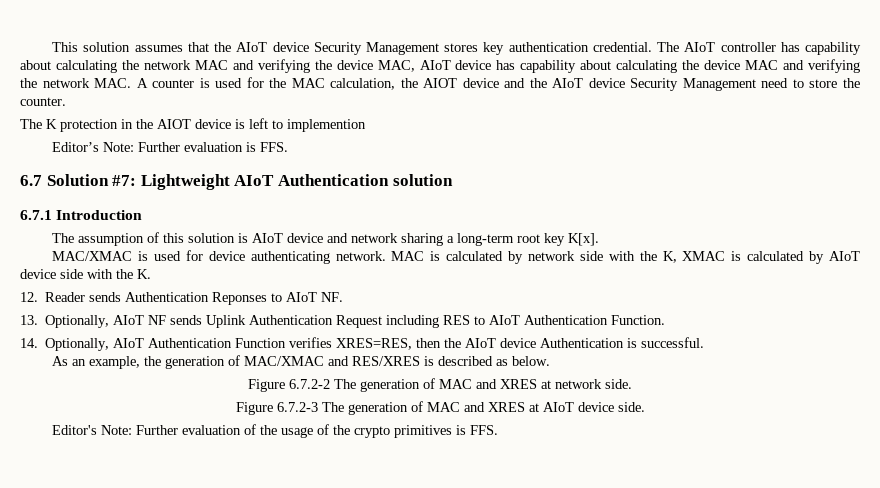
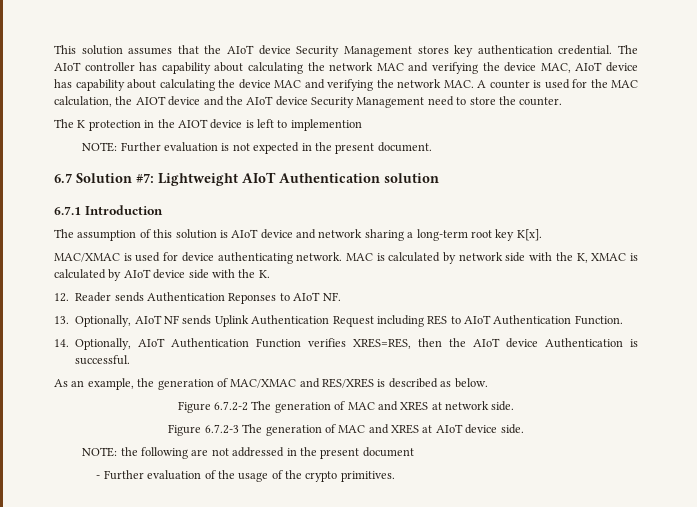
- Editor’s Note: Further evaluation is FFS.
+ NOTE: Further evaluation is not expected in the present document.
- Editor's Note: Further evaluation of the usage of the crypto primitives is FFS.
+ NOTE: the following are not addressed in the present document
+ - Further evaluation of the usage of the crypto primitives.

